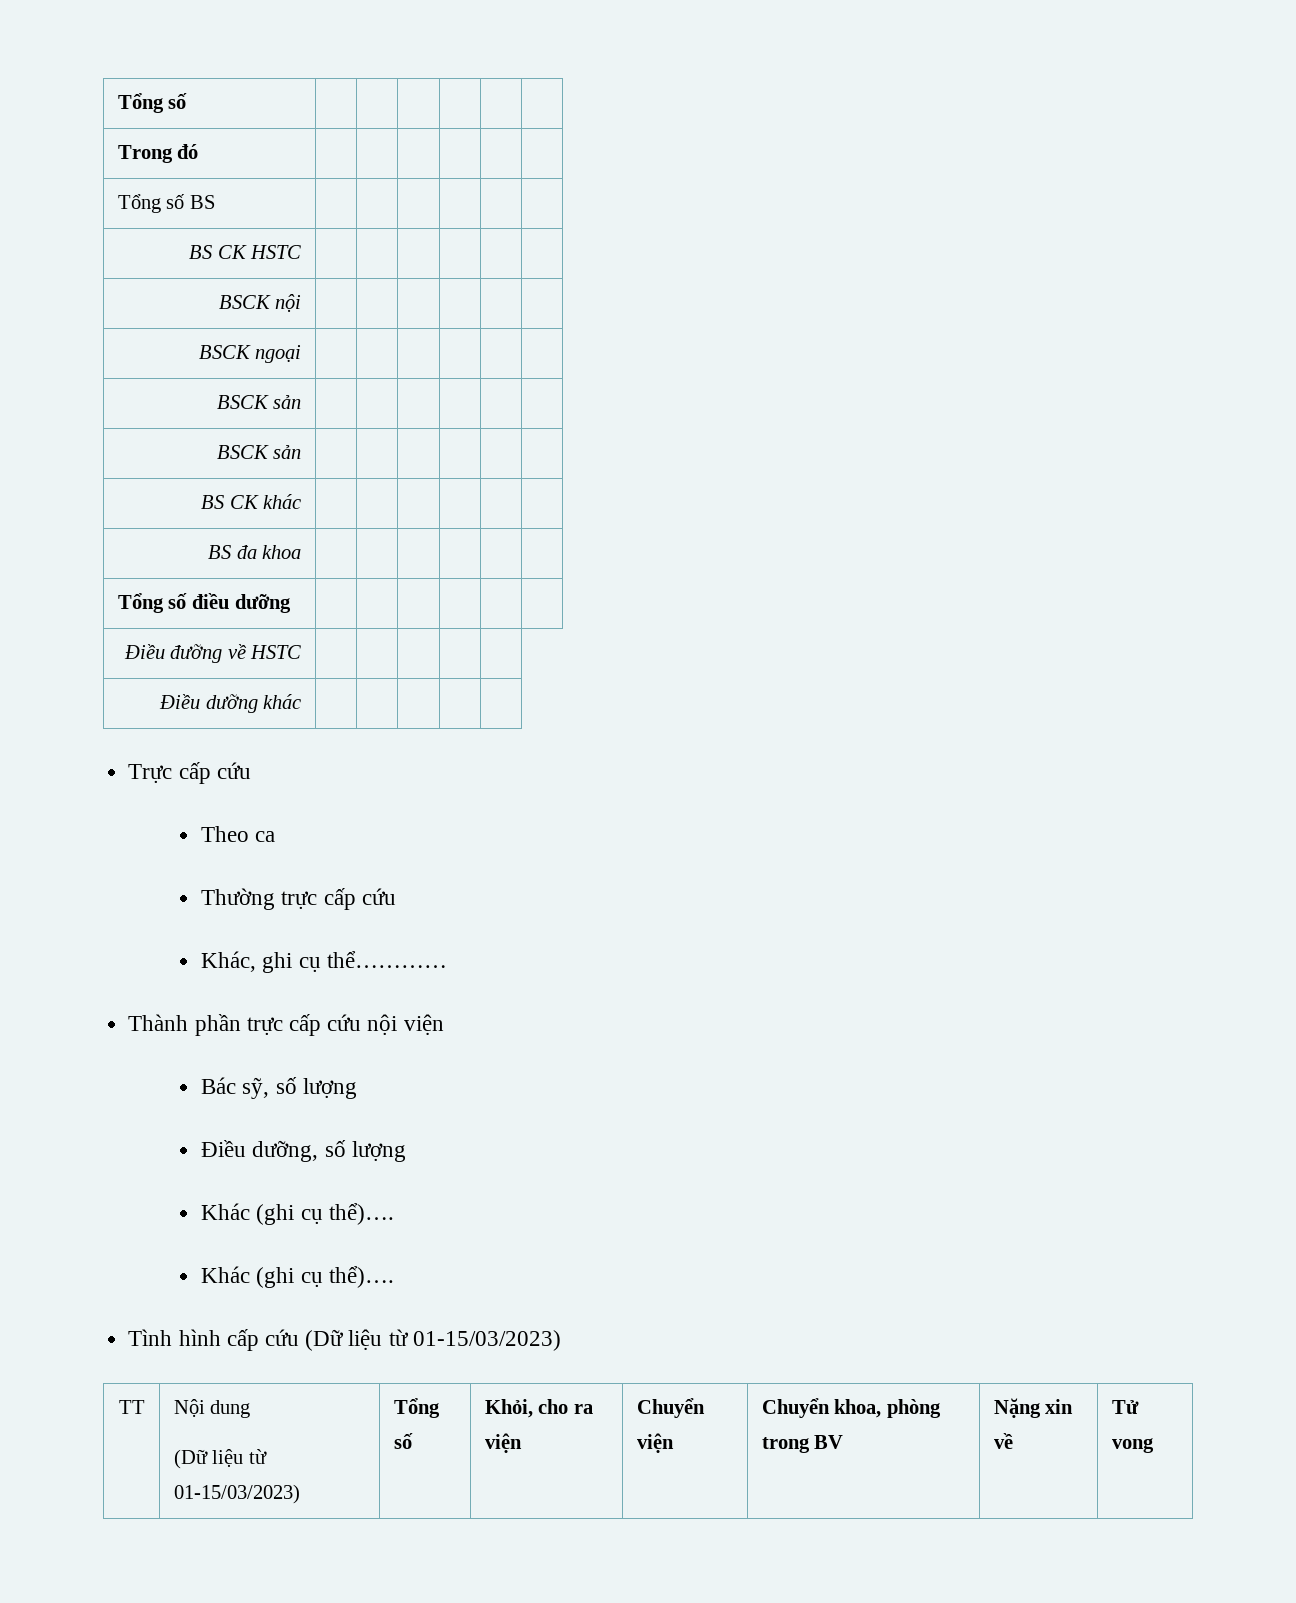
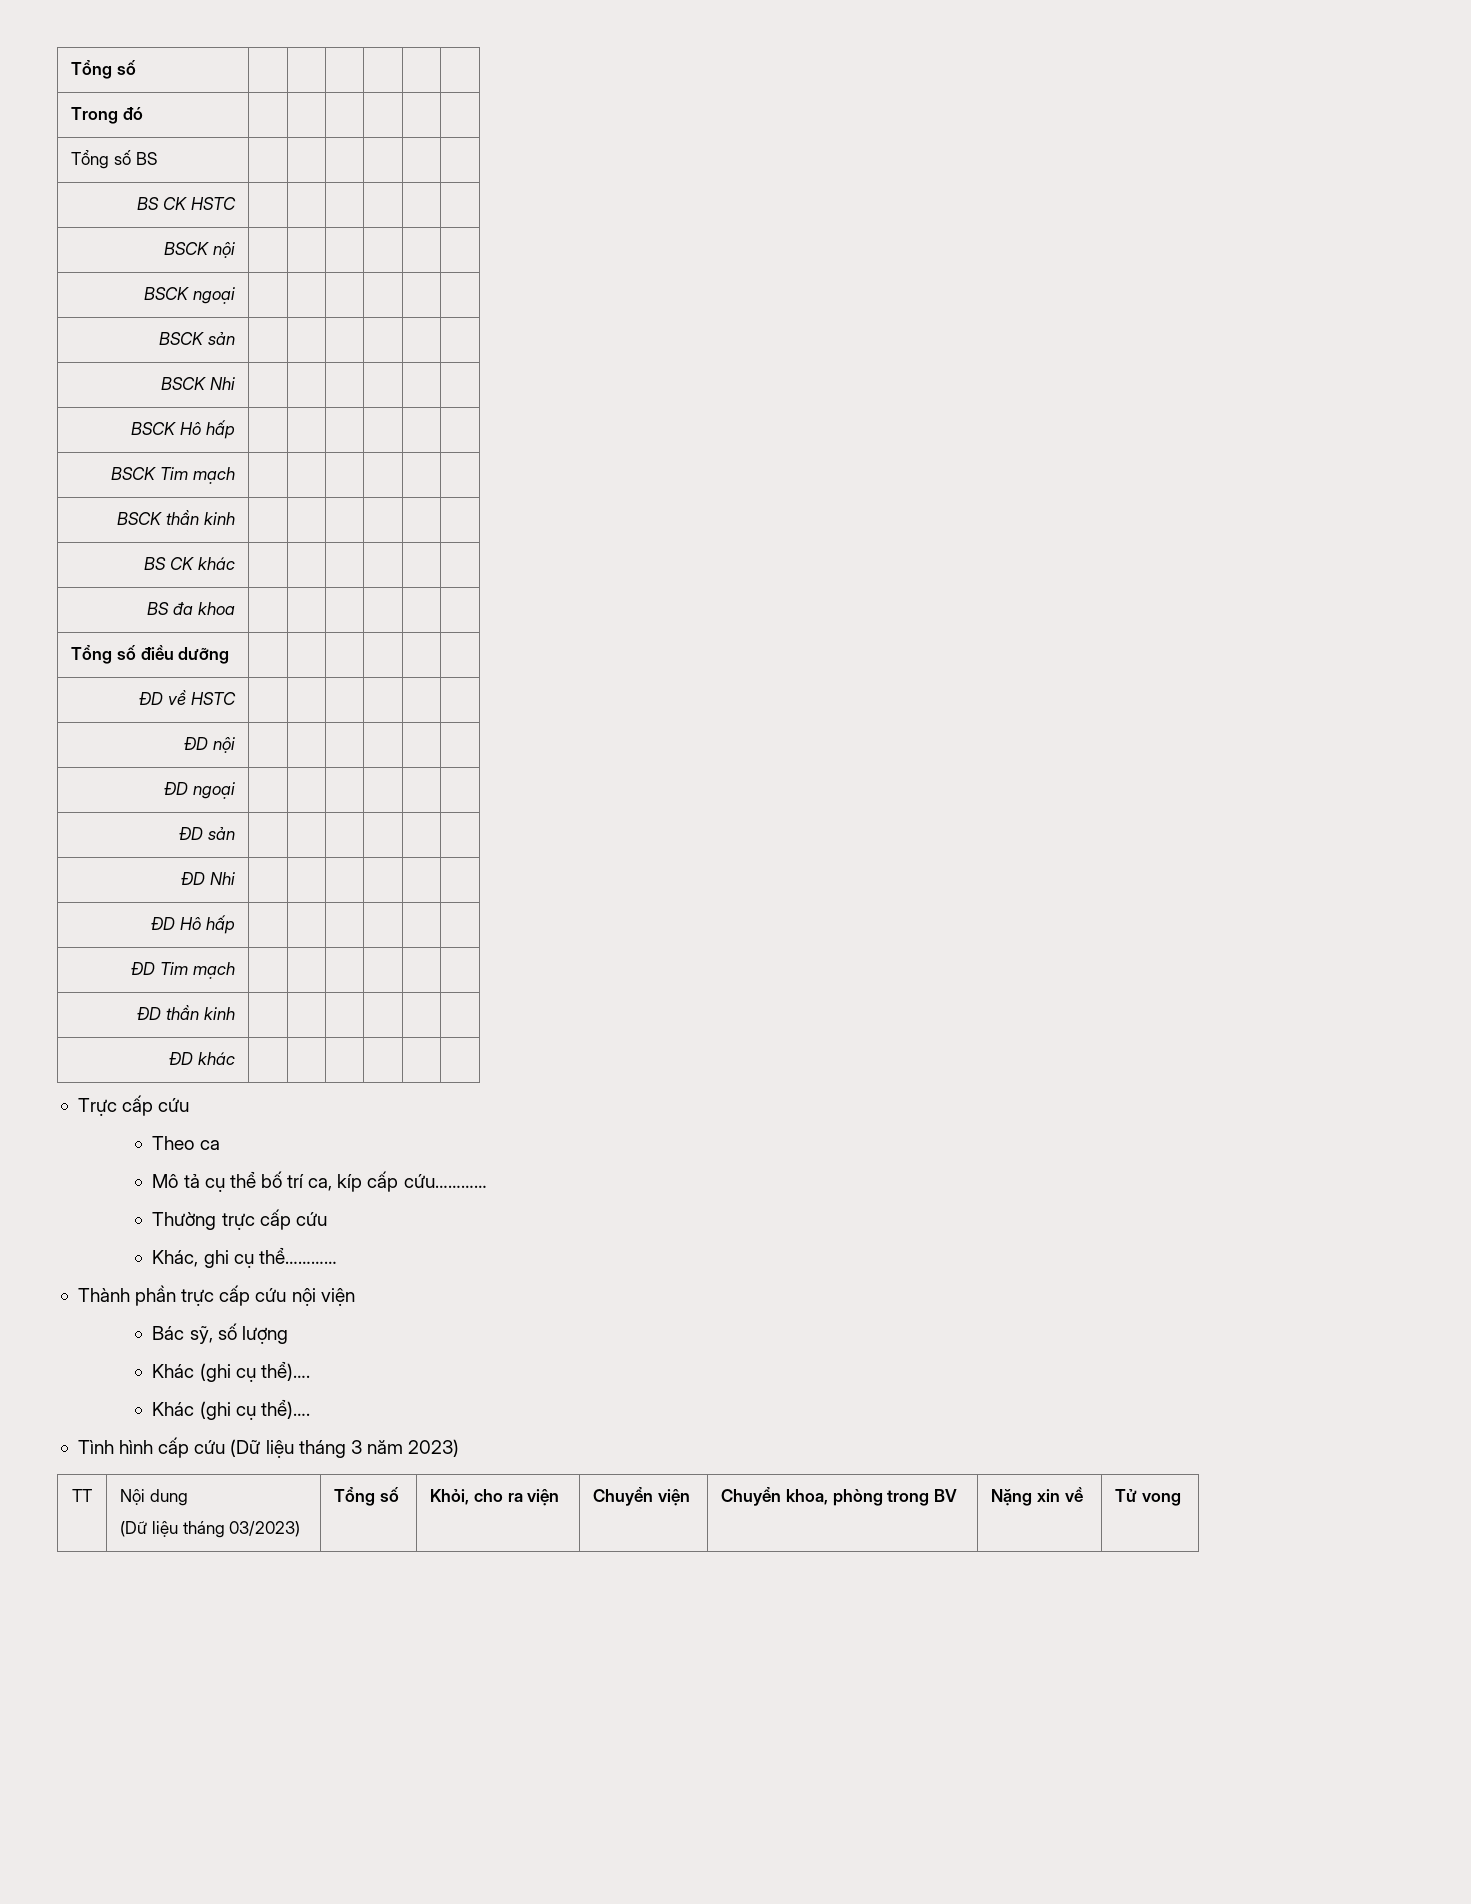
  BSCK ngoại | | | | | |
  BSCK sản | | | | | |
- BSCK sản | | | | | |
+ BSCK Nhi | | | | | |
+ BSCK Hô hấp | | | | | |
+ BSCK Tim mạch | | | | | |
+ BSCK thần kinh | | | | | |
- Điều đưỡng về HSTC | | | | |
- Điều dưỡng khác | | | | |
+ ĐD về HSTC | | | | | |
+ ĐD nội | | | | | |
+ ĐD ngoại | | | | | |
+ ĐD sản | | | | | |
+ ĐD Nhi | | | | | |
+ ĐD Hô hấp | | | | | |
+ ĐD Tim mạch | | | | | |
+ ĐD thần kinh | | | | | |
+ ĐD khác | | | | | |
+ Mô tả cụ thể bố trí ca, kíp cấp cứu…………
- Điều dưỡng, số lượng
- Tình hình cấp cứu (Dữ liệu từ 01-15/03/2023)
+ Tình hình cấp cứu (Dữ liệu tháng 3 năm 2023)
  TT | Nội dung
- (Dữ liệu từ 01-15/03/2023) | Tổng số | Khỏi, cho ra viện | Chuyển viện | Chuyển khoa, phòng trong BV | Nặng xin về | Tử vong
+ (Dữ liệu tháng 03/2023) | Tổng số | Khỏi, cho ra viện | Chuyển viện | Chuyển khoa, phòng trong BV | Nặng xin về | Tử vong

